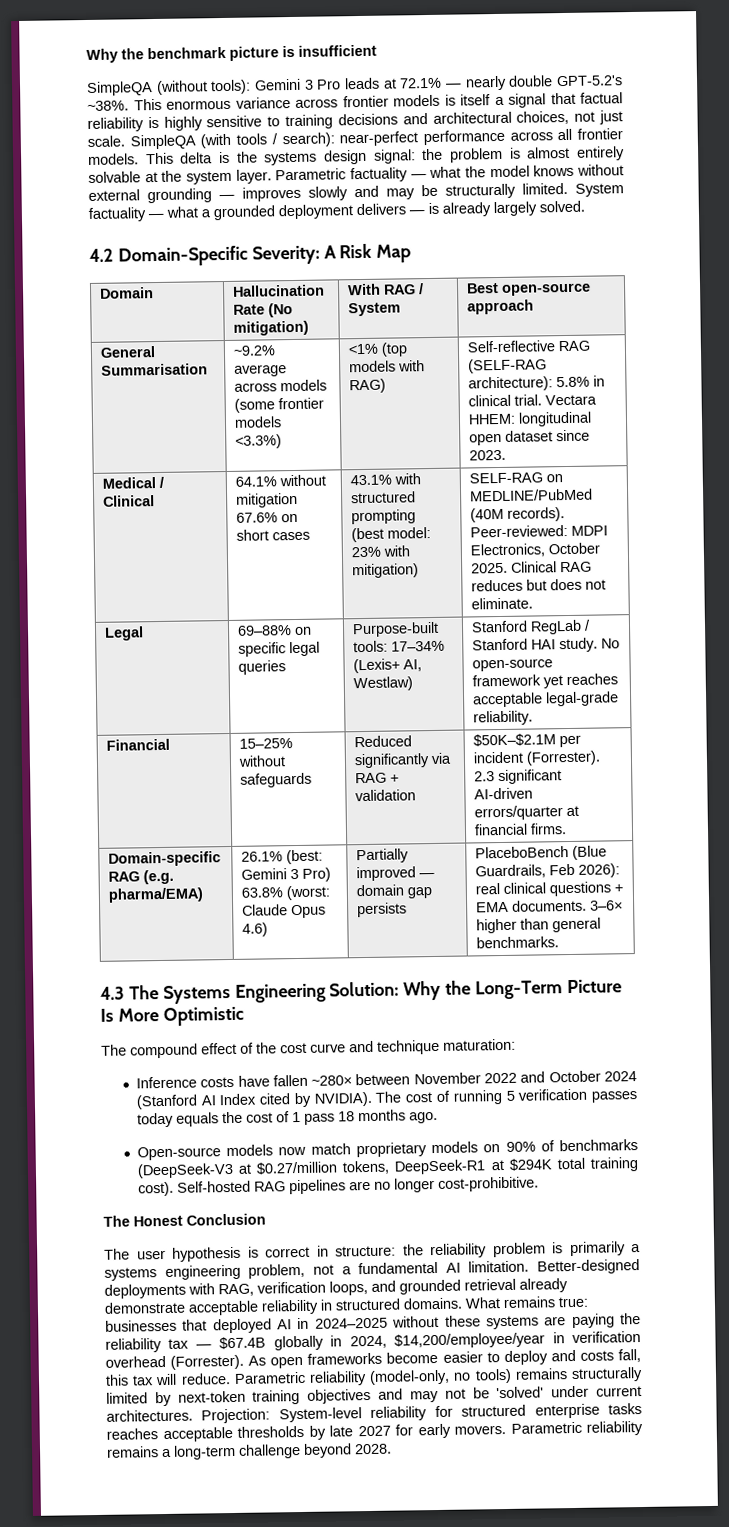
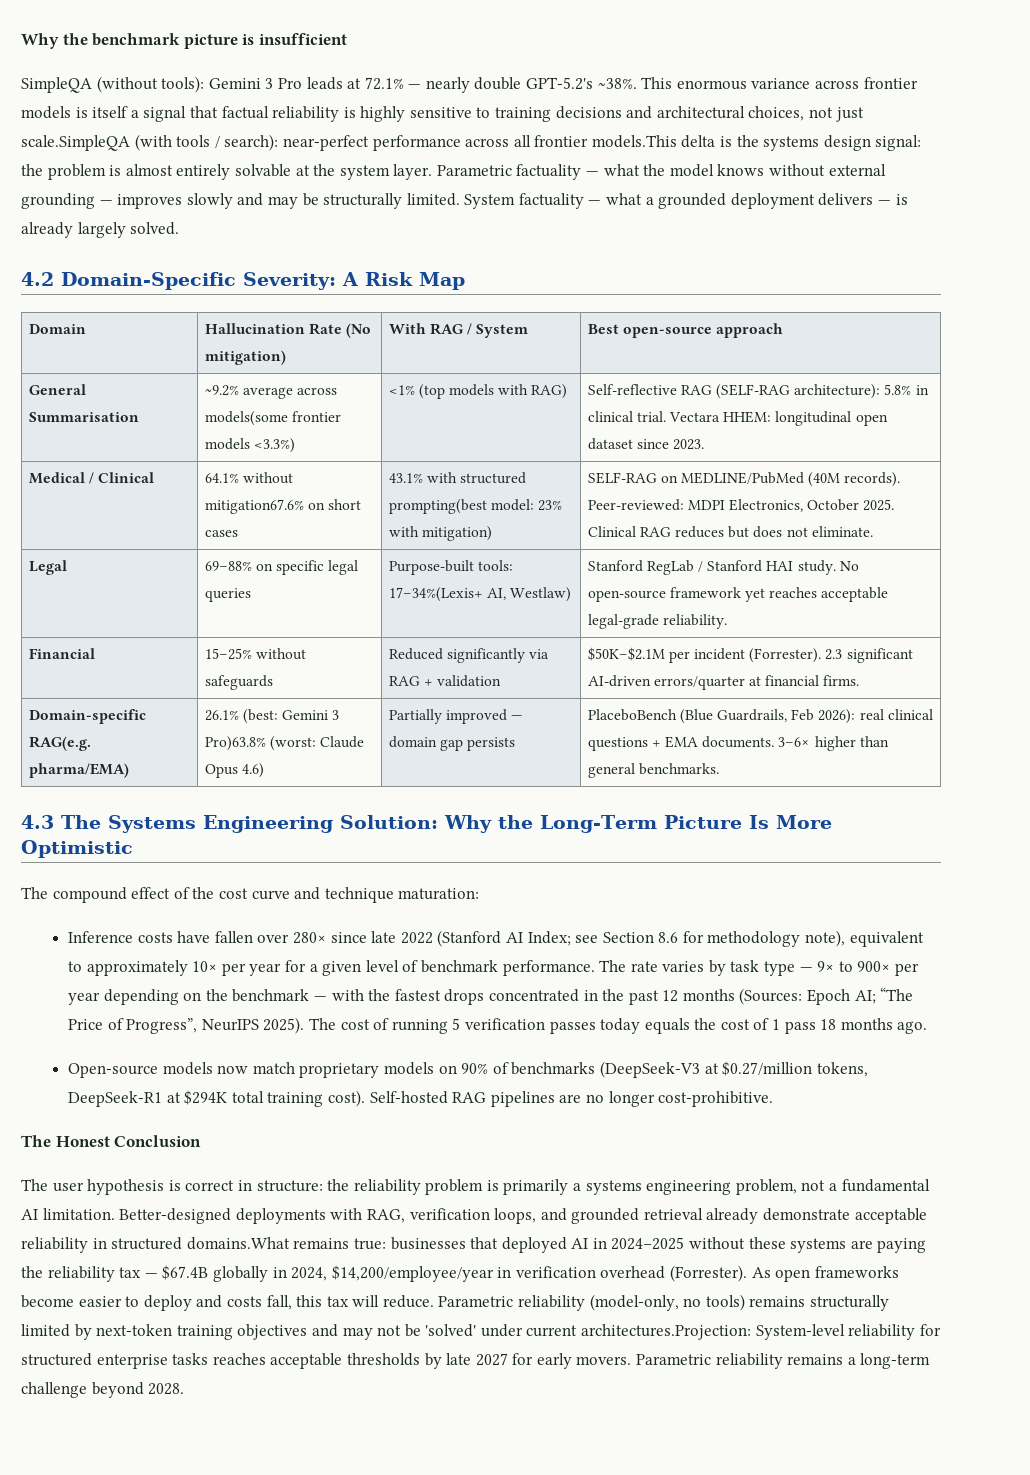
- This enormous variance across frontier models is itself a signal that factual reliability is highly sensitive to training decisions and architectural choices, not just scale. SimpleQA (with tools / search): near-perfect performance across all frontier models. This delta is the systems design signal: the problem is almost entirely solvable at the system layer.
+ This enormous variance across frontier models is itself a signal that factual reliability is highly sensitive to training decisions and architectural choices, not just scale.SimpleQA (with tools / search): near-perfect performance across all frontier models.This delta is the systems design signal: the problem is almost entirely solvable at the system layer.
- General Summarisation | ~9.2% average across models (some frontier models <3.3%) | <1% (top models with RAG) | Self-reflective RAG (SELF-RAG architecture): 5.8% in clinical trial. Vectara HHEM: longitudinal open dataset since 2023.
+ General Summarisation | ~9.2% average across models(some frontier models <3.3%) | <1% (top models with RAG) | Self-reflective RAG (SELF-RAG architecture): 5.8% in clinical trial. Vectara HHEM: longitudinal open dataset since 2023.
- Medical / Clinical | 64.1% without mitigation 67.6% on short cases | 43.1% with structured prompting (best model: 23% with mitigation) | SELF-RAG on MEDLINE/PubMed (40M records). Peer-reviewed: MDPI Electronics, October 2025. Clinical RAG reduces but does not eliminate.
+ Medical / Clinical | 64.1% without mitigation67.6% on short cases | 43.1% with structured prompting(best model: 23% with mitigation) | SELF-RAG on MEDLINE/PubMed (40M records). Peer-reviewed: MDPI Electronics, October 2025. Clinical RAG reduces but does not eliminate.
- Legal | 69–88% on specific legal queries | Purpose-built tools: 17–34% (Lexis+ AI, Westlaw) | Stanford RegLab / Stanford HAI study. No open-source framework yet reaches acceptable legal-grade reliability.
+ Legal | 69–88% on specific legal queries | Purpose-built tools: 17–34%(Lexis+ AI, Westlaw) | Stanford RegLab / Stanford HAI study. No open-source framework yet reaches acceptable legal-grade reliability.
- Domain-specific RAG (e.g. pharma/EMA) | 26.1% (best: Gemini 3 Pro) 63.8% (worst: Claude Opus 4.6) | Partially improved — domain gap persists | PlaceboBench (Blue Guardrails, Feb 2026): real clinical questions + EMA documents. 3–6× higher than general benchmarks.
+ Domain-specific RAG(e.g. pharma/EMA) | 26.1% (best: Gemini 3 Pro)63.8% (worst: Claude Opus 4.6) | Partially improved — domain gap persists | PlaceboBench (Blue Guardrails, Feb 2026): real clinical questions + EMA documents. 3–6× higher than general benchmarks.
- Inference costs have fallen ~280× between November 2022 and October 2024 (Stanford AI Index cited by NVIDIA).
+ Inference costs have fallen over 280× since late 2022 (Stanford AI Index; see Section 8.6 for methodology note), equivalent to approximately 10× per year for a given level of benchmark performance. The rate varies by task type — 9× to 900× per year depending on the benchmark — with the fastest drops concentrated in the past 12 months (Sources: Epoch AI; “The Price of Progress”, NeurIPS 2025).
- Better-designed deployments with RAG, verification loops, and grounded retrieval already demonstrate acceptable reliability in structured domains. What remains true: businesses that deployed AI in 2024–2025 without these systems are paying the reliability tax — $67.4B globally in 2024, $14,200/employee/year in verification overhead (Forrester).
+ Better-designed deployments with RAG, verification loops, and grounded retrieval already demonstrate acceptable reliability in structured domains.What remains true: businesses that deployed AI in 2024–2025 without these systems are paying the reliability tax — $67.4B globally in 2024, $14,200/employee/year in verification overhead (Forrester).
- Parametric reliability (model-only, no tools) remains structurally limited by next-token training objectives and may not be 'solved' under current architectures. Projection: System-level reliability for structured enterprise tasks reaches acceptable thresholds by late 2027 for early movers.
+ Parametric reliability (model-only, no tools) remains structurally limited by next-token training objectives and may not be 'solved' under current architectures.Projection: System-level reliability for structured enterprise tasks reaches acceptable thresholds by late 2027 for early movers.

